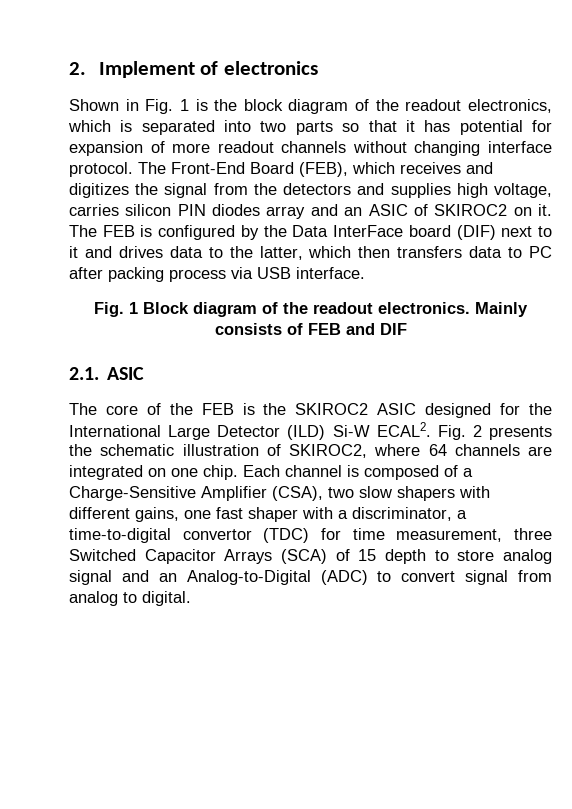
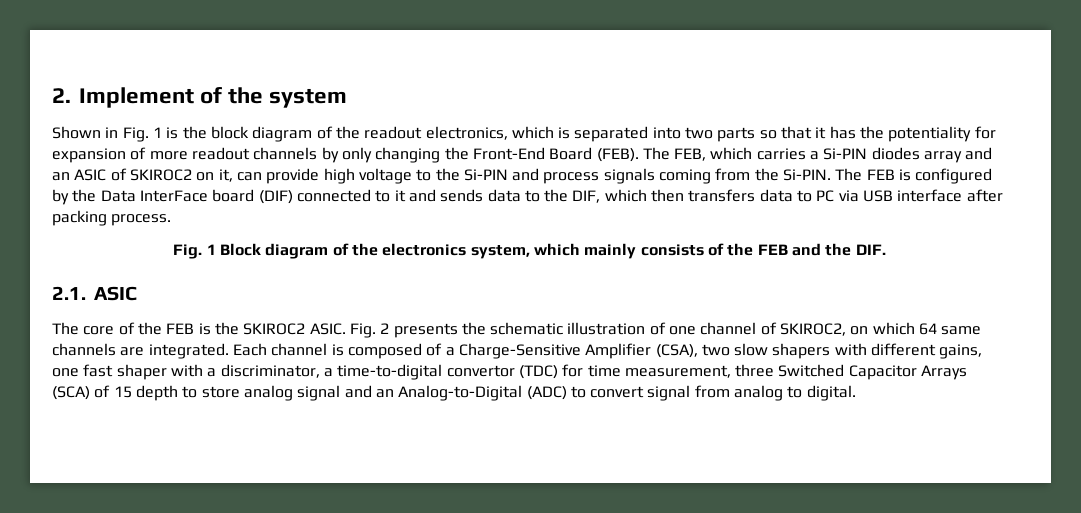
- 2. Implement of electronics
+ 2. Implement of the system
- Shown in Fig. 1 is the block diagram of the readout electronics, which is separated into two parts so that it has potential for expansion of more readout channels without changing interface protocol. The Front-End Board (FEB), which receives and digitizes the signal from the detectors and supplies high voltage, carries silicon PIN diodes array and an ASIC of SKIROC2 on it.
+ Shown in Fig. 1 is the block diagram of the readout electronics, which is separated into two parts so that it has the potentiality for expansion of more readout channels by only changing the Front-End Board (FEB). The FEB, which carries a Si-PIN diodes array and an ASIC of SKIROC2 on it, can provide high voltage to the Si-PIN and process signals coming from the Si-PIN.
- The FEB is configured by the Data InterFace board (DIF) next to it and drives data to the latter, which then transfers data to PC after packing process via USB interface.
+ The FEB is configured by the Data InterFace board (DIF) connected to it and sends data to the DIF, which then transfers data to PC via USB interface after packing process.
- Fig. 1 Block diagram of the readout electronics. Mainly consists of FEB and DIF
+ Fig. 1 Block diagram of the electronics system, which mainly consists of the FEB and the DIF.
- The core of the FEB is the SKIROC2 ASIC designed for the International Large Detector (ILD) Si-W ECAL2.
+ The core of the FEB is the SKIROC2 ASIC.
- Fig. 2 presents the schematic illustration of SKIROC2, where 64 channels are integrated on one chip.
+ Fig. 2 presents the schematic illustration of one channel of SKIROC2, on which 64 same channels are integrated.

